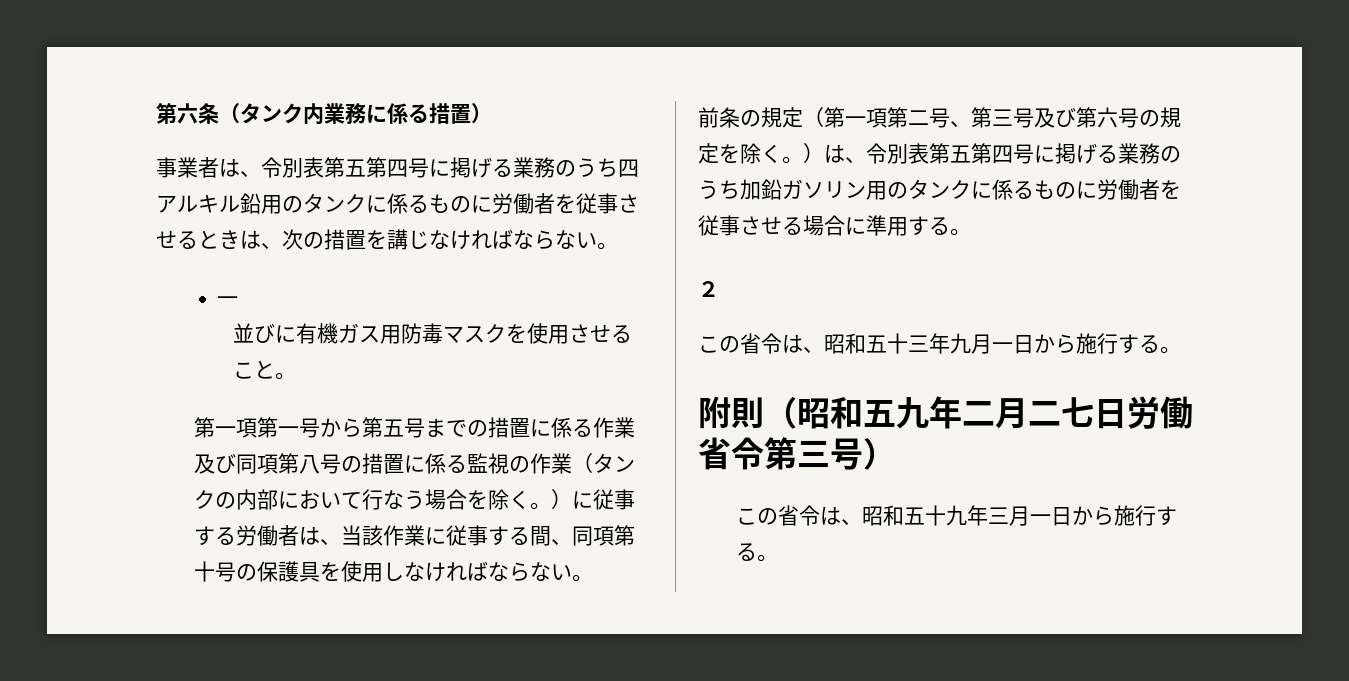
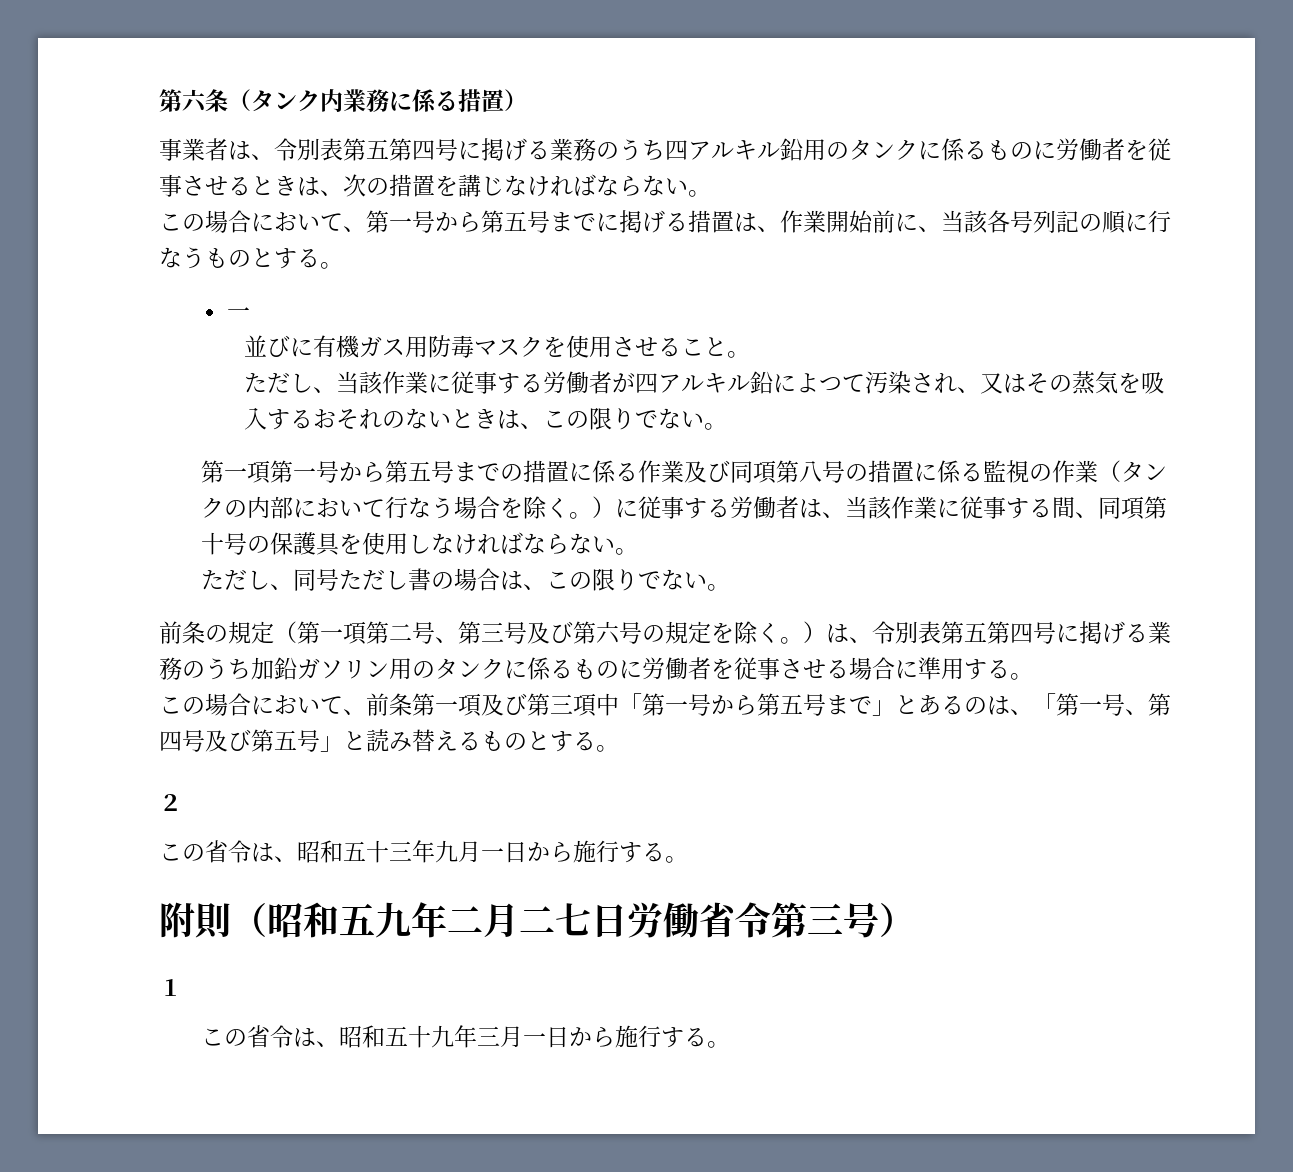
+ この場合において、第一号から第五号までに掲げる措置は、作業開始前に、当該各号列記の順に行なうものとする。
+ ただし、当該作業に従事する労働者が四アルキル鉛によつて汚染され、又はその蒸気を吸入するおそれのないときは、この限りでない。
+ ただし、同号ただし書の場合は、この限りでない。
+ この場合において、前条第一項及び第三項中「第一号から第五号まで」とあるのは、「第一号、第四号及び第五号」と読み替えるものとする。
+ １

